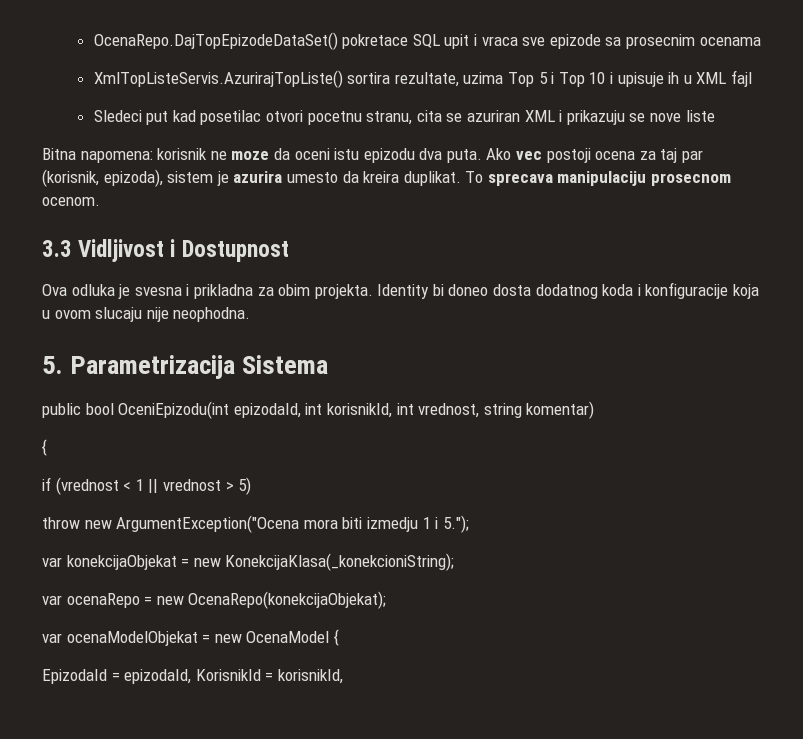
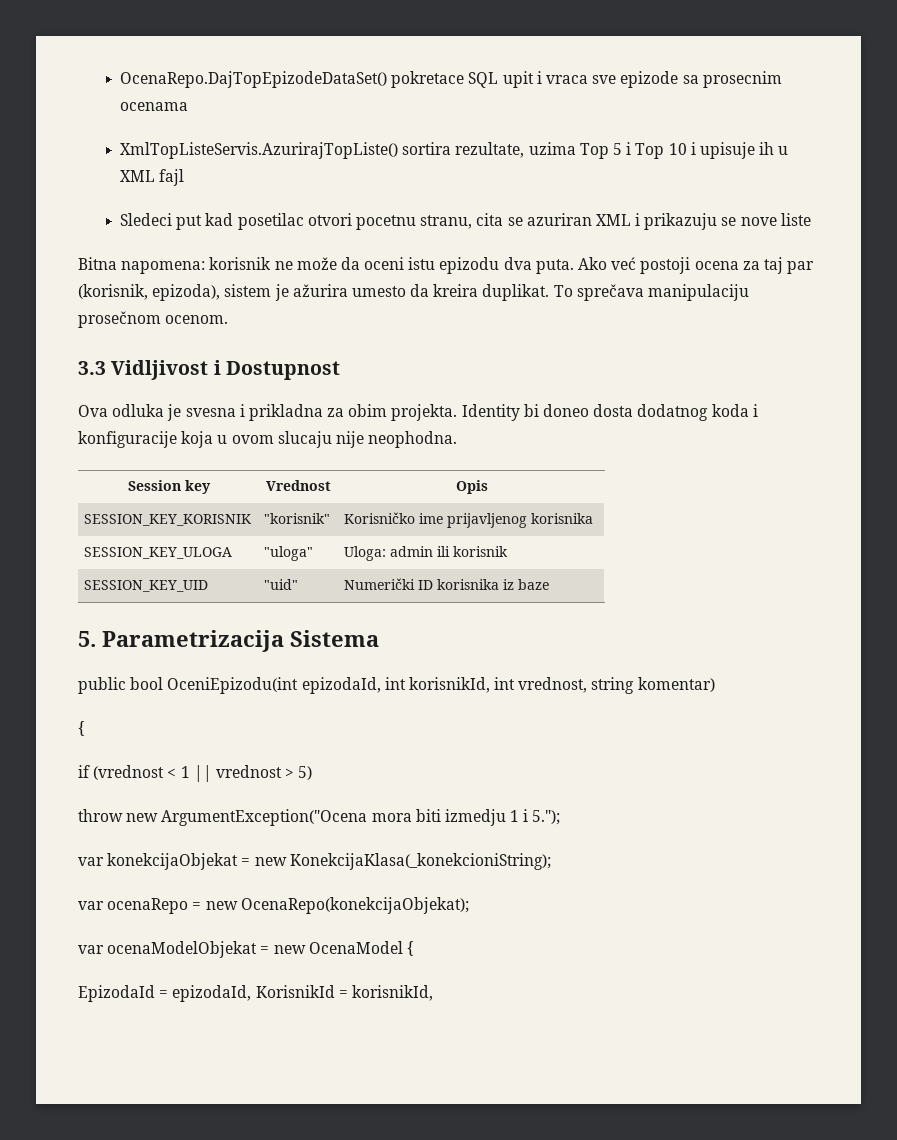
- Bitna napomena: korisnik ne moze da oceni istu epizodu dva puta.
+ Bitna napomena: korisnik ne može da oceni istu epizodu dva puta.
- Ako vec postoji ocena za taj par (korisnik, epizoda), sistem je azurira umesto da kreira duplikat.
+ Ako već postoji ocena za taj par (korisnik, epizoda), sistem je ažurira umesto da kreira duplikat.
- To sprecava manipulaciju prosecnom ocenom.
+ To sprečava manipulaciju prosečnom ocenom.
+ Session key | Vrednost | Opis
+ SESSION_KEY_KORISNIK | "korisnik" | Korisničko ime prijavljenog korisnika
+ SESSION_KEY_ULOGA | "uloga" | Uloga: admin ili korisnik
+ SESSION_KEY_UID | "uid" | Numerički ID korisnika iz baze

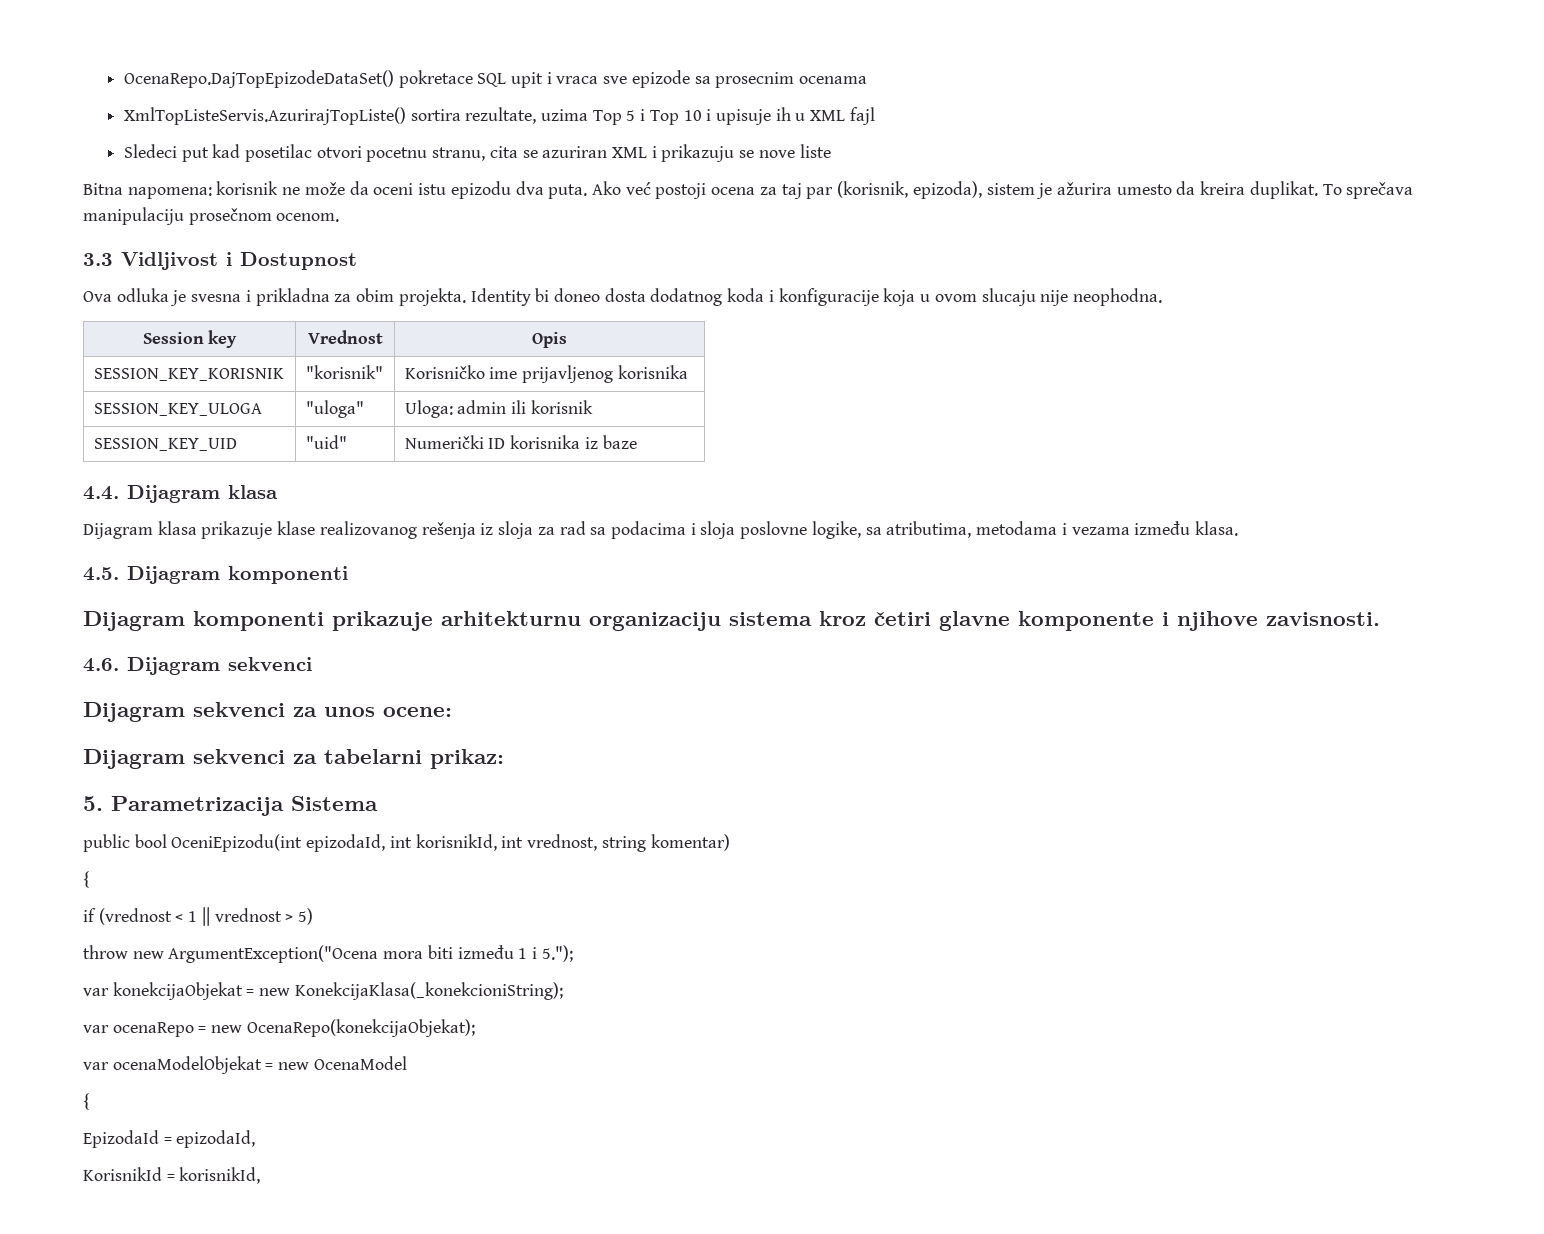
+ 4.4. Dijagram klasa
+ Dijagram klasa prikazuje klase realizovanog rešenja iz sloja za rad sa podacima i sloja poslovne logike, sa atributima, metodama i vezama između klasa.
+ 4.5. Dijagram komponenti
+ Dijagram komponenti prikazuje arhitekturnu organizaciju sistema kroz četiri glavne komponente i njihove zavisnosti.
+ 4.6. Dijagram sekvenci
+ Dijagram sekvenci za unos ocene:
+ Dijagram sekvenci za tabelarni prikaz:
- throw new ArgumentException("Ocena mora biti izmedju 1 i 5.");
+ throw new ArgumentException("Ocena mora biti između 1 i 5.");
- var ocenaModelObjekat = new OcenaModel {
+ var ocenaModelObjekat = new OcenaModel
+ {
- EpizodaId = epizodaId, KorisnikId = korisnikId,
+ EpizodaId = epizodaId,
+ KorisnikId = korisnikId,

